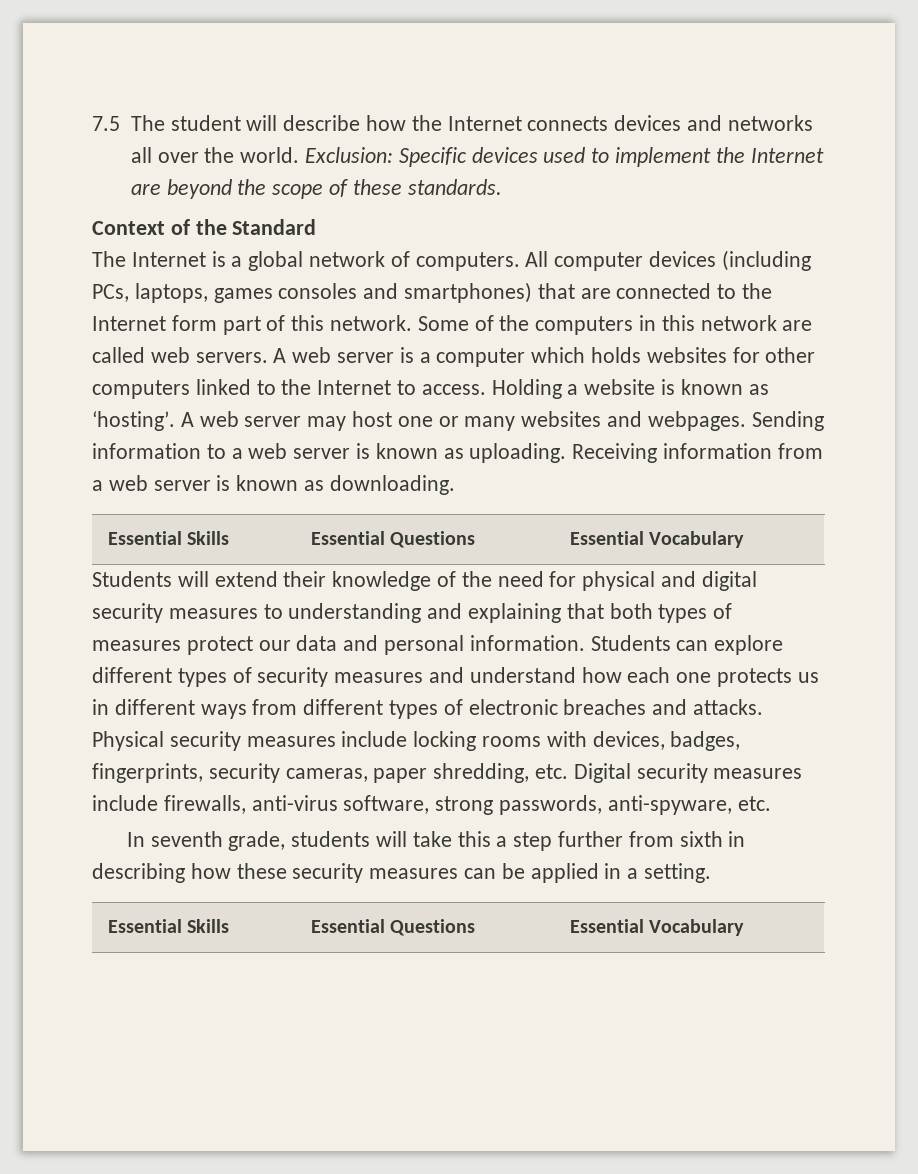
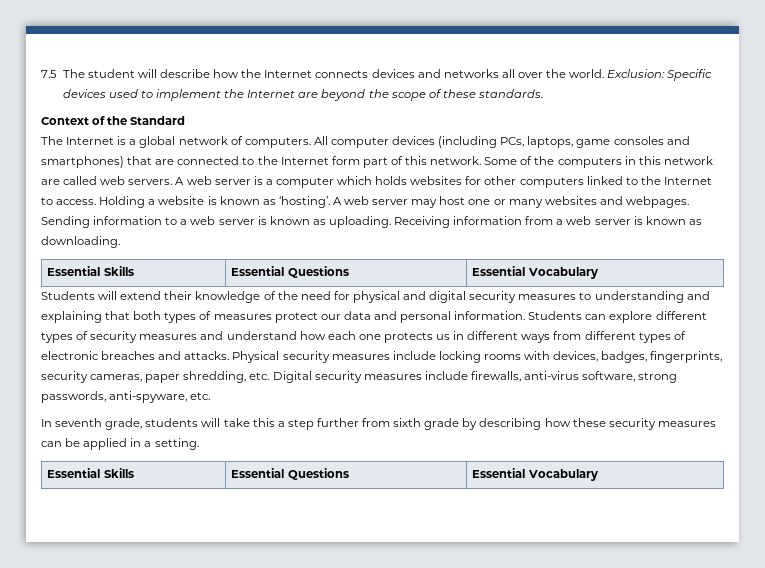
- All computer devices (including PCs, laptops, games consoles and smartphones) that are connected to the Internet form part of this network.
+ All computer devices (including PCs, laptops, game consoles and smartphones) that are connected to the Internet form part of this network.
- In seventh grade, students will take this a step further from sixth in describing how these security measures can be applied in a setting.
+ In seventh grade, students will take this a step further from sixth grade by describing how these security measures can be applied in a setting.

